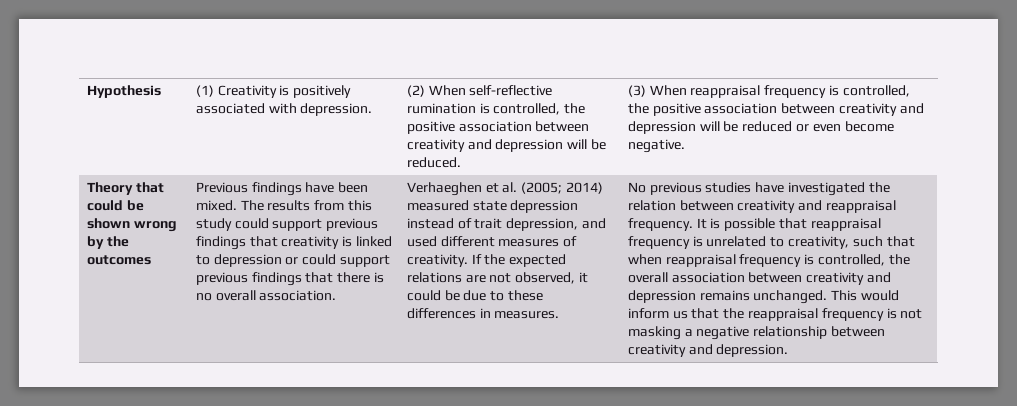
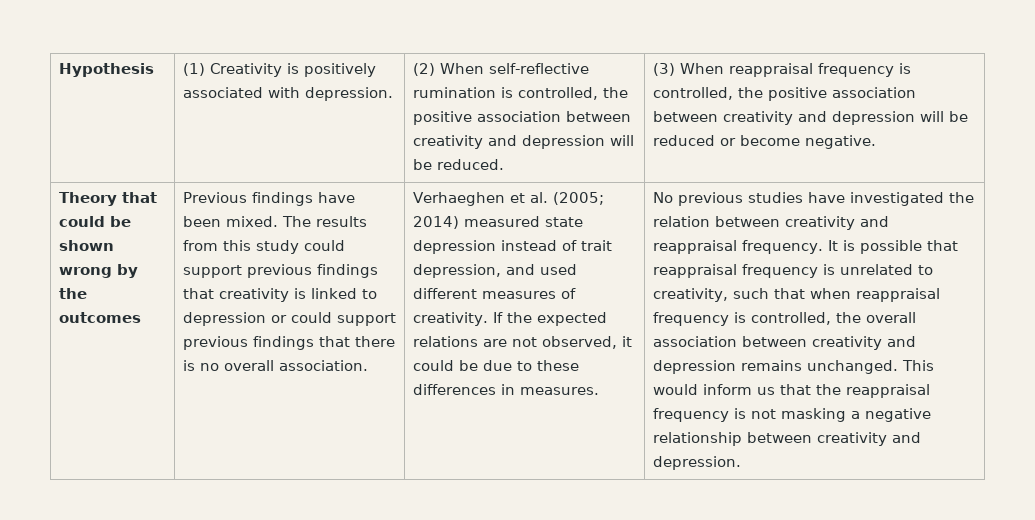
- (3) When reappraisal frequency is controlled, the positive association between creativity and depression will be reduced or even become negative.
+ (3) When reappraisal frequency is controlled, the positive association between creativity and depression will be reduced or become negative.

